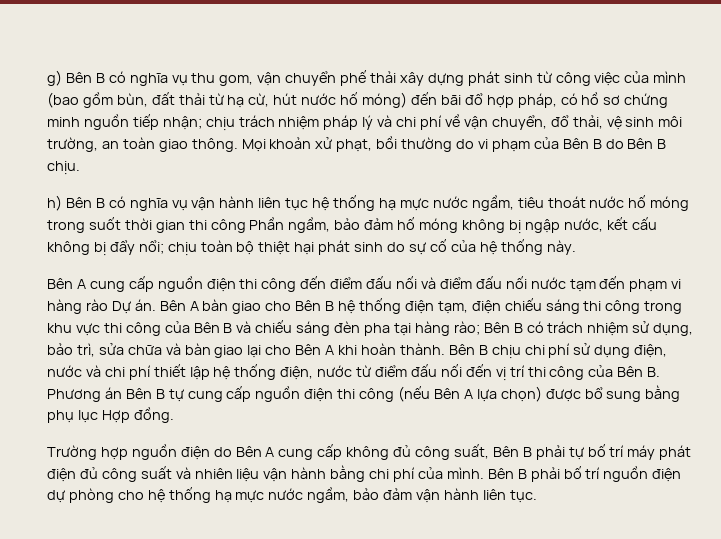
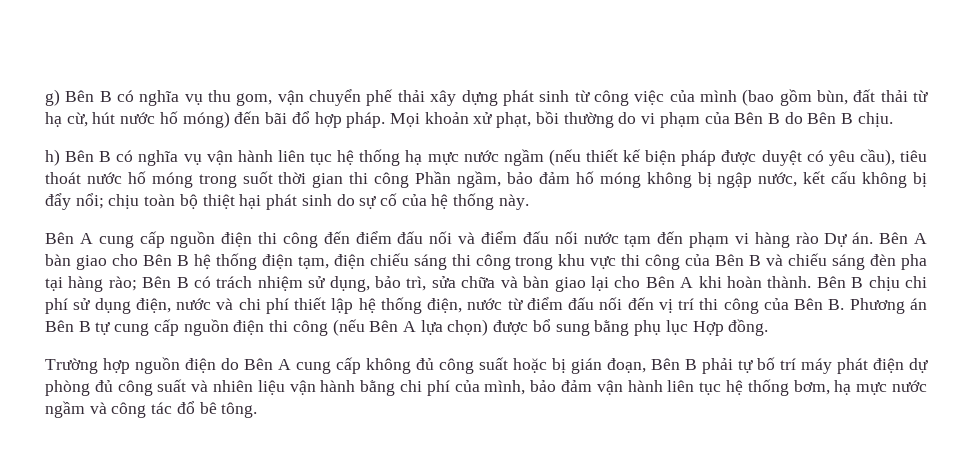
- g) Bên B có nghĩa vụ thu gom, vận chuyển phế thải xây dựng phát sinh từ công việc của mình (bao gồm bùn, đất thải từ hạ cừ, hút nước hố móng) đến bãi đổ hợp pháp, có hồ sơ chứng minh nguồn tiếp nhận; chịu trách nhiệm pháp lý và chi phí về vận chuyển, đổ thải, vệ sinh môi trường, an toàn giao thông.
+ g) Bên B có nghĩa vụ thu gom, vận chuyển phế thải xây dựng phát sinh từ công việc của mình (bao gồm bùn, đất thải từ hạ cừ, hút nước hố móng) đến bãi đổ hợp pháp.
- h) Bên B có nghĩa vụ vận hành liên tục hệ thống hạ mực nước ngầm, tiêu thoát nước hố móng trong suốt thời gian thi công Phần ngầm, bảo đảm hố móng không bị ngập nước, kết cấu không bị đẩy nổi; chịu toàn bộ thiệt hại phát sinh do sự cố của hệ thống này.
+ h) Bên B có nghĩa vụ vận hành liên tục hệ thống hạ mực nước ngầm (nếu thiết kế biện pháp được duyệt có yêu cầu), tiêu thoát nước hố móng trong suốt thời gian thi công Phần ngầm, bảo đảm hố móng không bị ngập nước, kết cấu không bị đẩy nổi; chịu toàn bộ thiệt hại phát sinh do sự cố của hệ thống này.
- Trường hợp nguồn điện do Bên A cung cấp không đủ công suất, Bên B phải tự bố trí máy phát điện đủ công suất và nhiên liệu vận hành bằng chi phí của mình. Bên B phải bố trí nguồn điện dự phòng cho hệ thống hạ mực nước ngầm, bảo đảm vận hành liên tục.
+ Trường hợp nguồn điện do Bên A cung cấp không đủ công suất hoặc bị gián đoạn, Bên B phải tự bố trí máy phát điện dự phòng đủ công suất và nhiên liệu vận hành bằng chi phí của mình, bảo đảm vận hành liên tục hệ thống bơm, hạ mực nước ngầm và công tác đổ bê tông.

